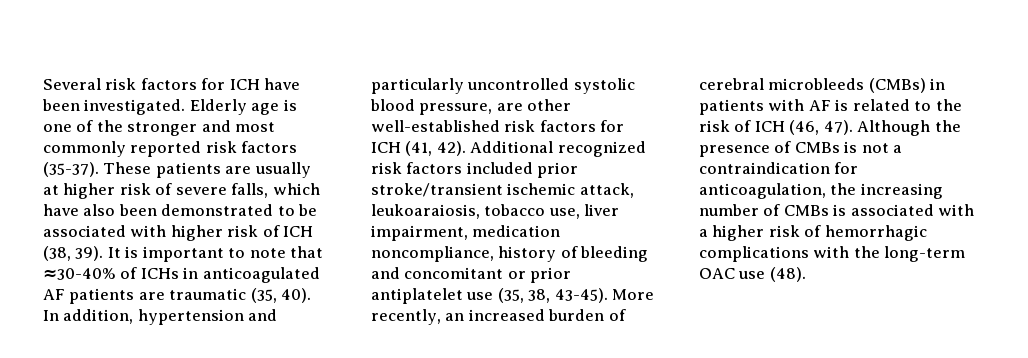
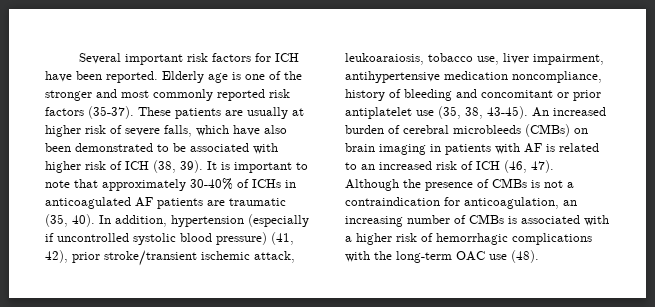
- Several risk factors for ICH have been investigated.
+ Several important risk factors for ICH have been reported.
- It is important to note that ≈30-40% of ICHs in anticoagulated AF patients are traumatic (35, 40).
+ It is important to note that approximately 30-40% of ICHs in anticoagulated AF patients are traumatic (35, 40).
- In addition, hypertension and particularly uncontrolled systolic blood pressure, are other well-established risk factors for ICH (41, 42). Additional recognized risk factors included prior stroke/transient ischemic attack, leukoaraiosis, tobacco use, liver impairment, medication noncompliance, history of bleeding and concomitant or prior antiplatelet use (35, 38, 43-45).
+ In addition, hypertension (especially if uncontrolled systolic blood pressure) (41, 42), prior stroke/transient ischemic attack, leukoaraiosis, tobacco use, liver impairment, antihypertensive medication noncompliance, history of bleeding and concomitant or prior antiplatelet use (35, 38, 43-45).
- More recently, an increased burden of cerebral microbleeds (CMBs) in patients with AF is related to the risk of ICH (46, 47).
+ An increased burden of cerebral microbleeds (CMBs) on brain imaging in patients with AF is related to an increased risk of ICH (46, 47).
- Although the presence of CMBs is not a contraindication for anticoagulation, the increasing number of CMBs is associated with a higher risk of hemorrhagic complications with the long-term OAC use (48).
+ Although the presence of CMBs is not a contraindication for anticoagulation, an increasing number of CMBs is associated with a higher risk of hemorrhagic complications with the long-term OAC use (48).

